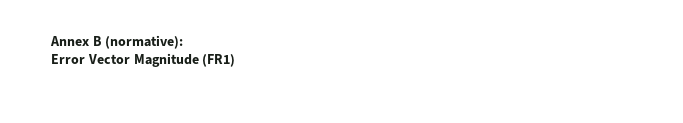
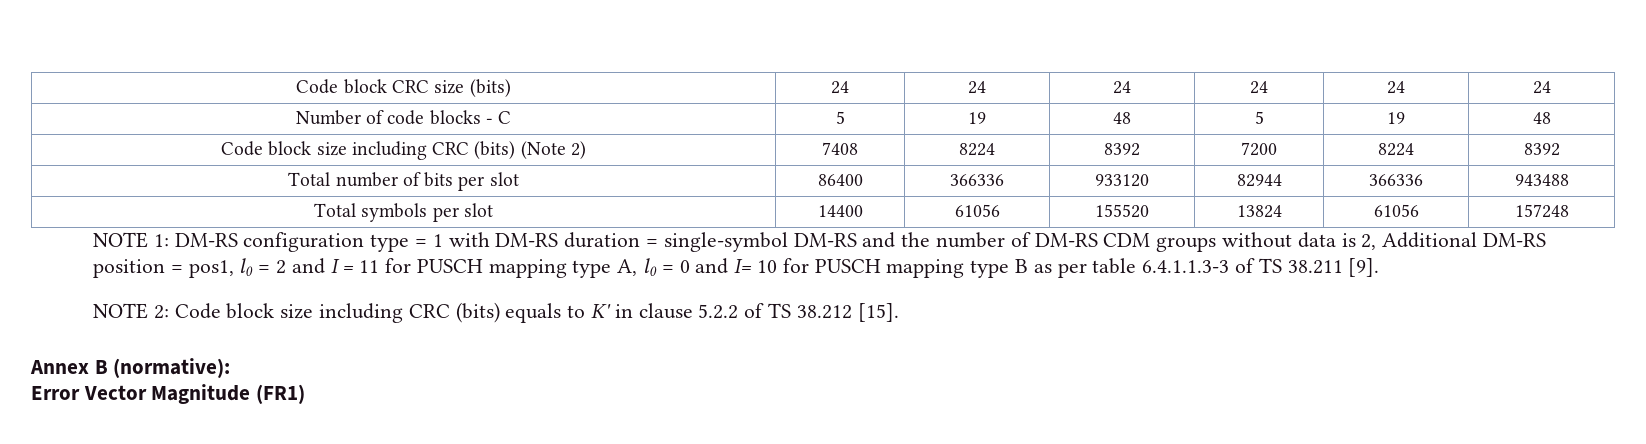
+ Code block CRC size (bits) | 24 | 24 | 24 | 24 | 24 | 24
+ Number of code blocks - C | 5 | 19 | 48 | 5 | 19 | 48
+ Code block size including CRC (bits) (Note 2) | 7408 | 8224 | 8392 | 7200 | 8224 | 8392
+ Total number of bits per slot | 86400 | 366336 | 933120 | 82944 | 366336 | 943488
+ Total symbols per slot | 14400 | 61056 | 155520 | 13824 | 61056 | 157248
+ NOTE 1: DM-RS configuration type = 1 with DM-RS duration = single-symbol DM-RS and the number of DM-RS CDM groups without data is 2, Additional DM-RS position = pos1, l0 = 2 and I = 11 for PUSCH mapping type A, l0 = 0 and I= 10 for PUSCH mapping type B as per table 6.4.1.1.3-3 of TS 38.211 [9].
+ NOTE 2: Code block size including CRC (bits) equals to K' in clause 5.2.2 of TS 38.212 [15].

